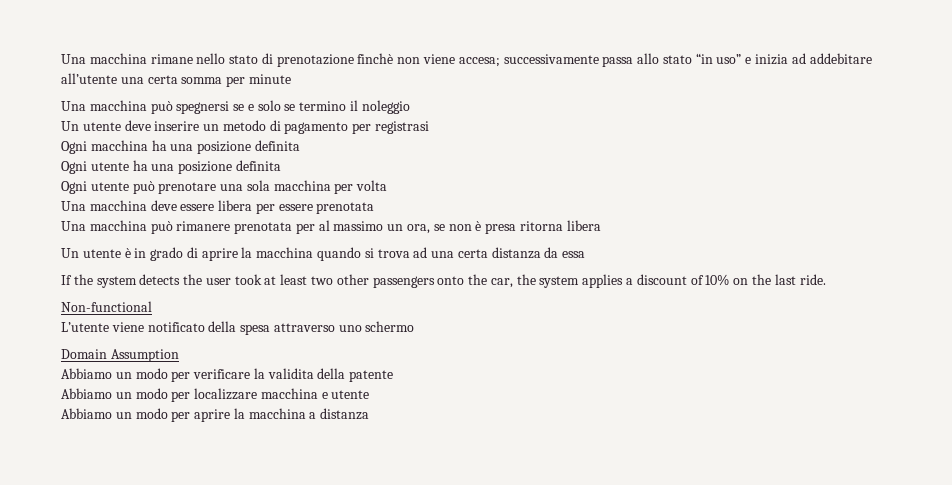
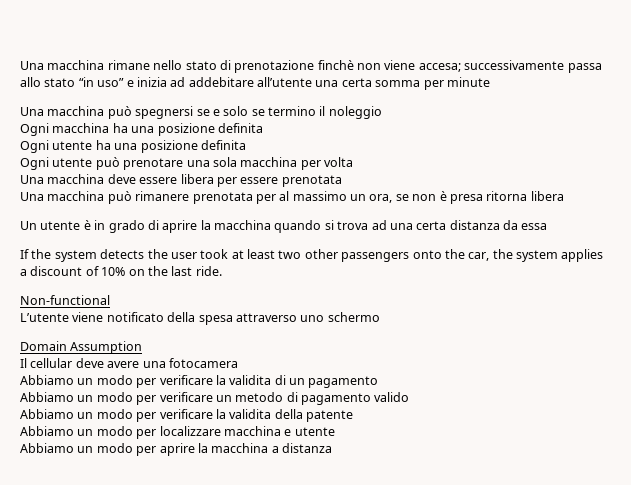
- Un utente deve inserire un metodo di pagamento per registrasi
+ Il cellular deve avere una fotocamera
+ Abbiamo un modo per verificare la validita di un pagamento
+ Abbiamo un modo per verificare un metodo di pagamento valido

